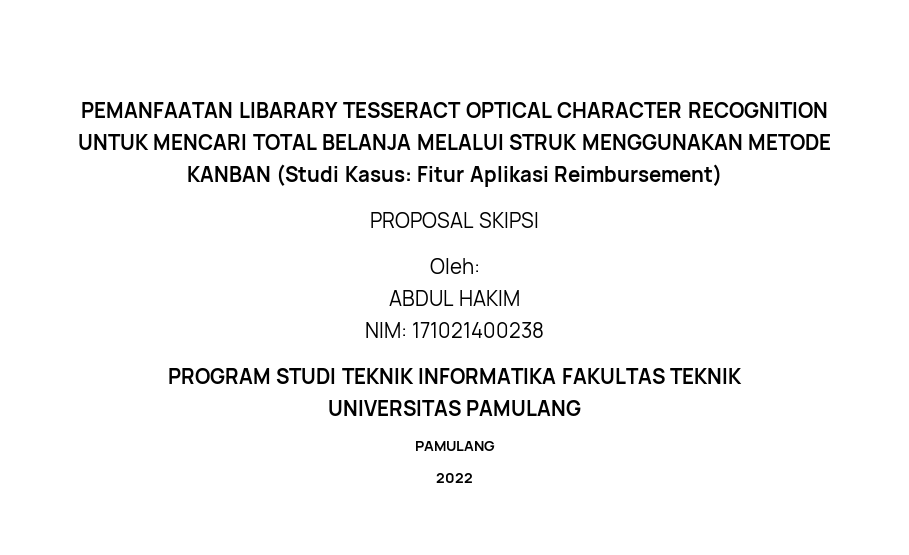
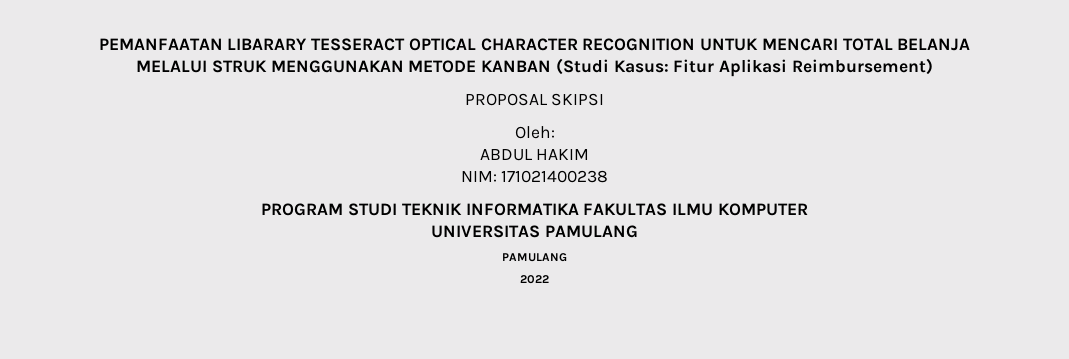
- PROGRAM STUDI TEKNIK INFORMATIKA FAKULTAS TEKNIK
+ PROGRAM STUDI TEKNIK INFORMATIKA FAKULTAS ILMU KOMPUTER

